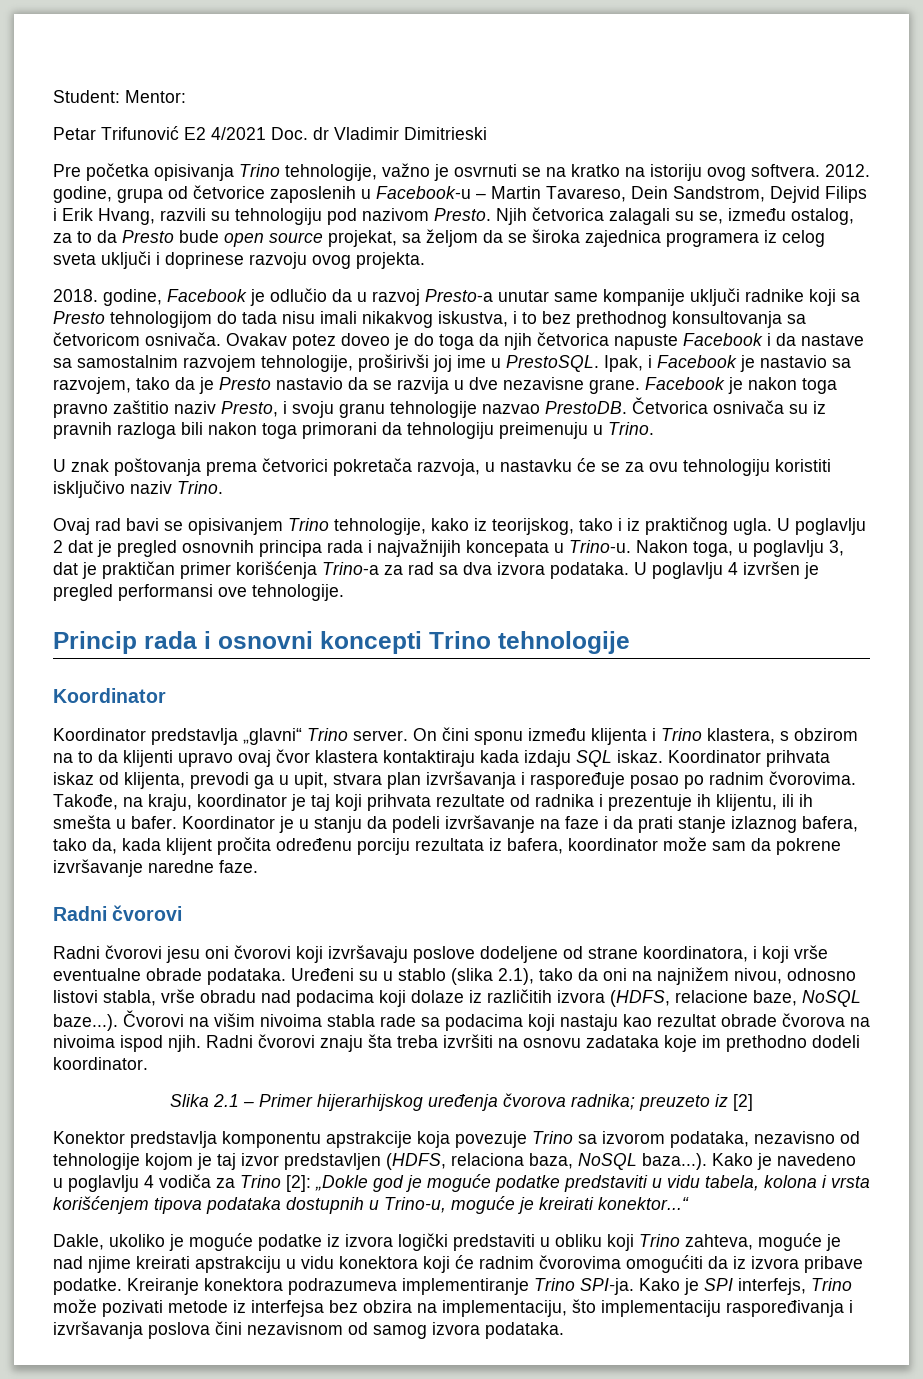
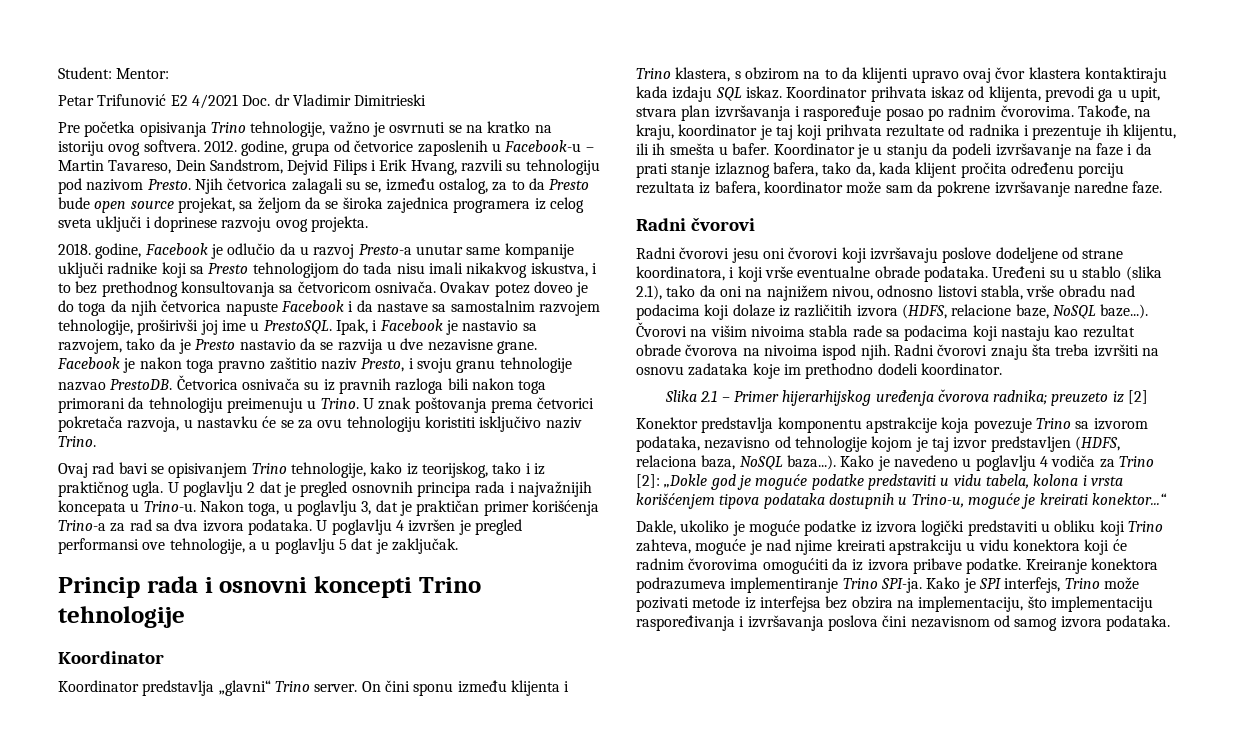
- Četvorica osnivača su iz pravnih razloga bili nakon toga primorani da tehnologiju preimenuju u Trino.
- U znak poštovanja prema četvorici pokretača razvoja, u nastavku će se za ovu tehnologiju koristiti isključivo naziv Trino.
+ Četvorica osnivača su iz pravnih razloga bili nakon toga primorani da tehnologiju preimenuju u Trino. U znak poštovanja prema četvorici pokretača razvoja, u nastavku će se za ovu tehnologiju koristiti isključivo naziv Trino.
- U poglavlju 4 izvršen je pregled performansi ove tehnologije.
+ U poglavlju 4 izvršen je pregled performansi ove tehnologije, a u poglavlju 5 dat je zaključak.

